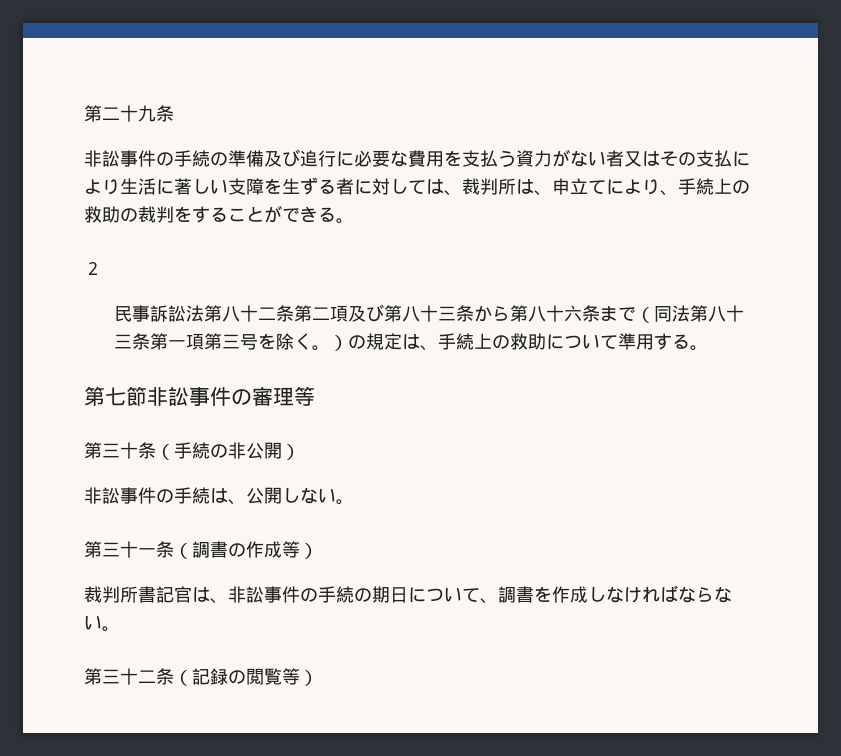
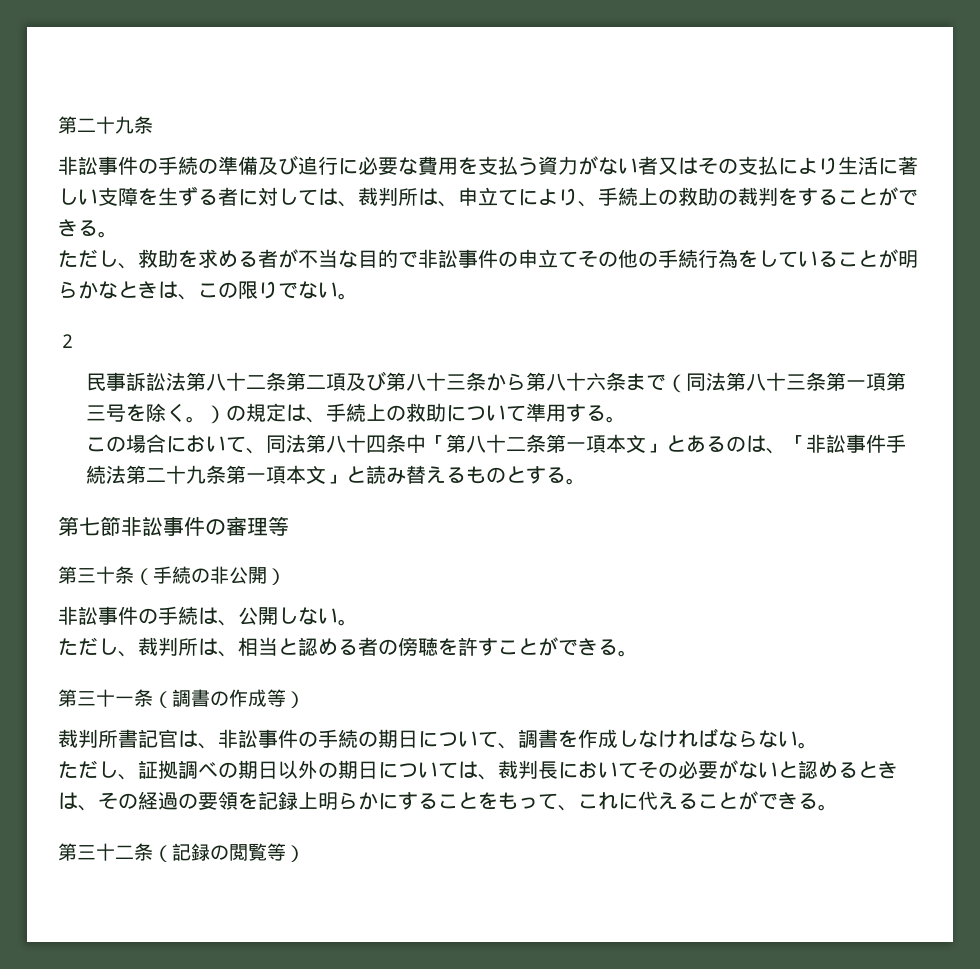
+ ただし、救助を求める者が不当な目的で非訟事件の申立てその他の手続行為をしていることが明らかなときは、この限りでない。
+ この場合において、同法第八十四条中「第八十二条第一項本文」とあるのは、「非訟事件手続法第二十九条第一項本文」と読み替えるものとする。
+ ただし、裁判所は、相当と認める者の傍聴を許すことができる。
+ ただし、証拠調べの期日以外の期日については、裁判長においてその必要がないと認めるときは、その経過の要領を記録上明らかにすることをもって、これに代えることができる。

